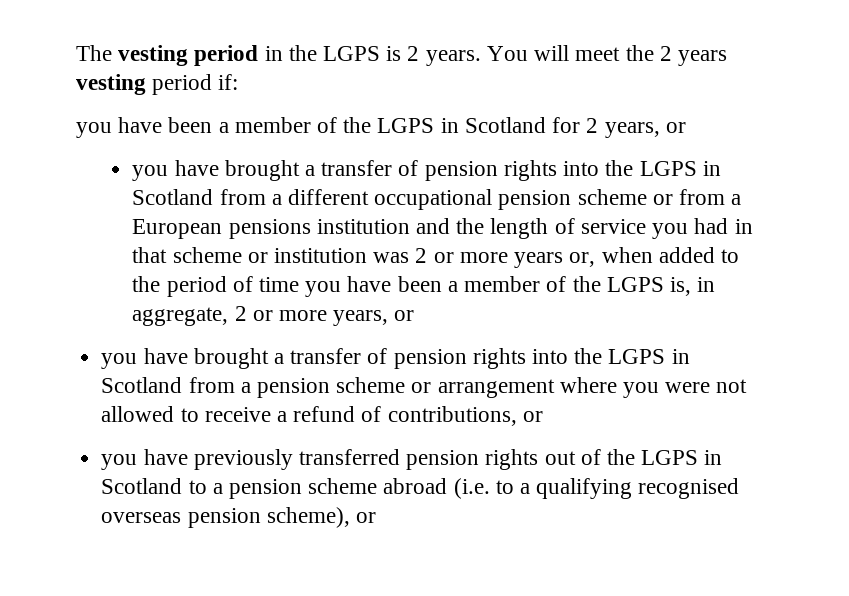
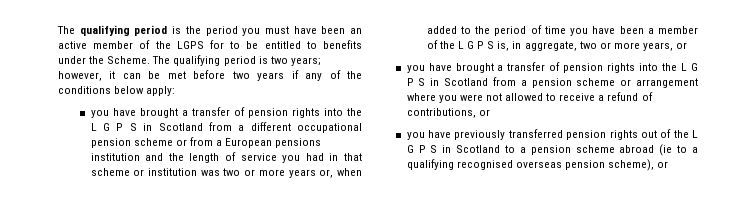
- The vesting period in the LGPS is 2 years. You will meet the 2 years vesting period if:
- you have been a member of the LGPS in Scotland for 2 years, or
+ The qualifying period is the period you must have been an active member of the LGPS for to be entitled to benefits under the Scheme. The qualifying period is two years; however, it can be met before two years if any of the conditions below apply:
- you have brought a transfer of pension rights into the LGPS in Scotland from a different occupational pension scheme or from a European pensions institution and the length of service you had in that scheme or institution was 2 or more years or, when added to the period of time you have been a member of the LGPS is, in aggregate, 2 or more years, or
+ you have brought a transfer of pension rights into the L G P S in Scotland from a different occupational pension scheme or from a European pensions institution and the length of service you had in that scheme or institution was two or more years or, when added to the period of time you have been a member of the L G P S is, in aggregate, two or more years, or
- you have brought a transfer of pension rights into the LGPS in Scotland from a pension scheme or arrangement where you were not allowed to receive a refund of contributions, or
+ you have brought a transfer of pension rights into the L G P S in Scotland from a pension scheme or arrangement where you were not allowed to receive a refund of contributions, or
- you have previously transferred pension rights out of the LGPS in Scotland to a pension scheme abroad (i.e. to a qualifying recognised overseas pension scheme), or
+ you have previously transferred pension rights out of the L G P S in Scotland to a pension scheme abroad (ie to a qualifying recognised overseas pension scheme), or

